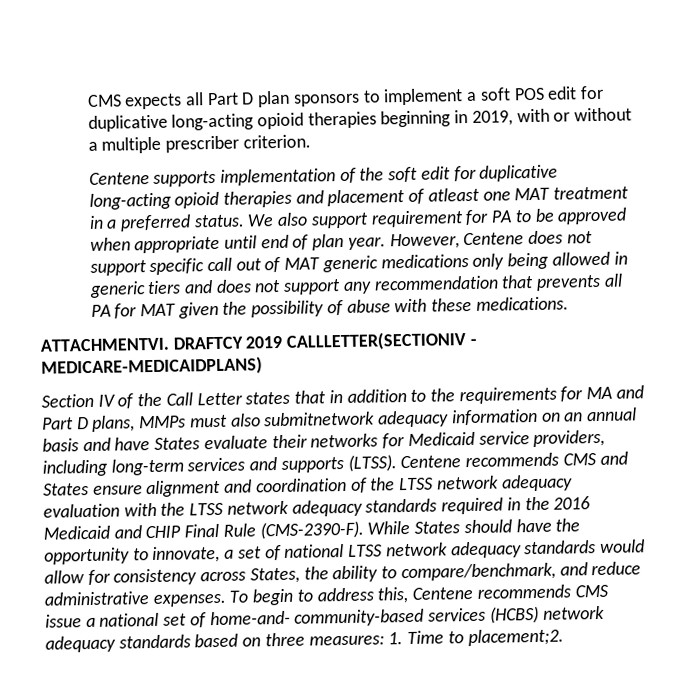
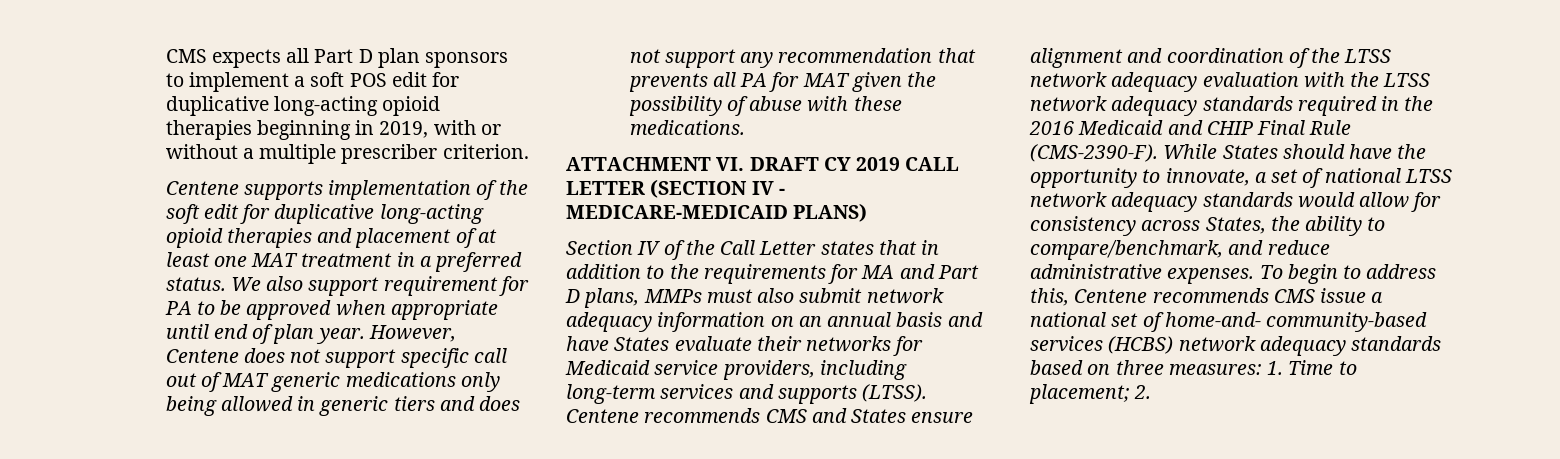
- Centene supports implementation of the soft edit for duplicative long-acting opioid therapies and placement of atleast one MAT treatment in a preferred status.
+ Centene supports implementation of the soft edit for duplicative long-acting opioid therapies and placement of at least one MAT treatment in a preferred status.
- ATTACHMENTVI. DRAFTCY 2019 CALLLETTER(SECTIONIV - MEDICARE-MEDICAIDPLANS)
+ ATTACHMENT VI. DRAFT CY 2019 CALL LETTER (SECTION IV - MEDICARE-MEDICAID PLANS)
- Section IV of the Call Letter states that in addition to the requirements for MA and Part D plans, MMPs must also submitnetwork adequacy information on an annual basis and have States evaluate their networks for Medicaid service providers, including long-term services and supports (LTSS).
+ Section IV of the Call Letter states that in addition to the requirements for MA and Part D plans, MMPs must also submit network adequacy information on an annual basis and have States evaluate their networks for Medicaid service providers, including long-term services and supports (LTSS).
- To begin to address this, Centene recommends CMS issue a national set of home-and- community-based services (HCBS) network adequacy standards based on three measures: 1. Time to placement;2.
+ To begin to address this, Centene recommends CMS issue a national set of home-and- community-based services (HCBS) network adequacy standards based on three measures: 1. Time to placement; 2.

